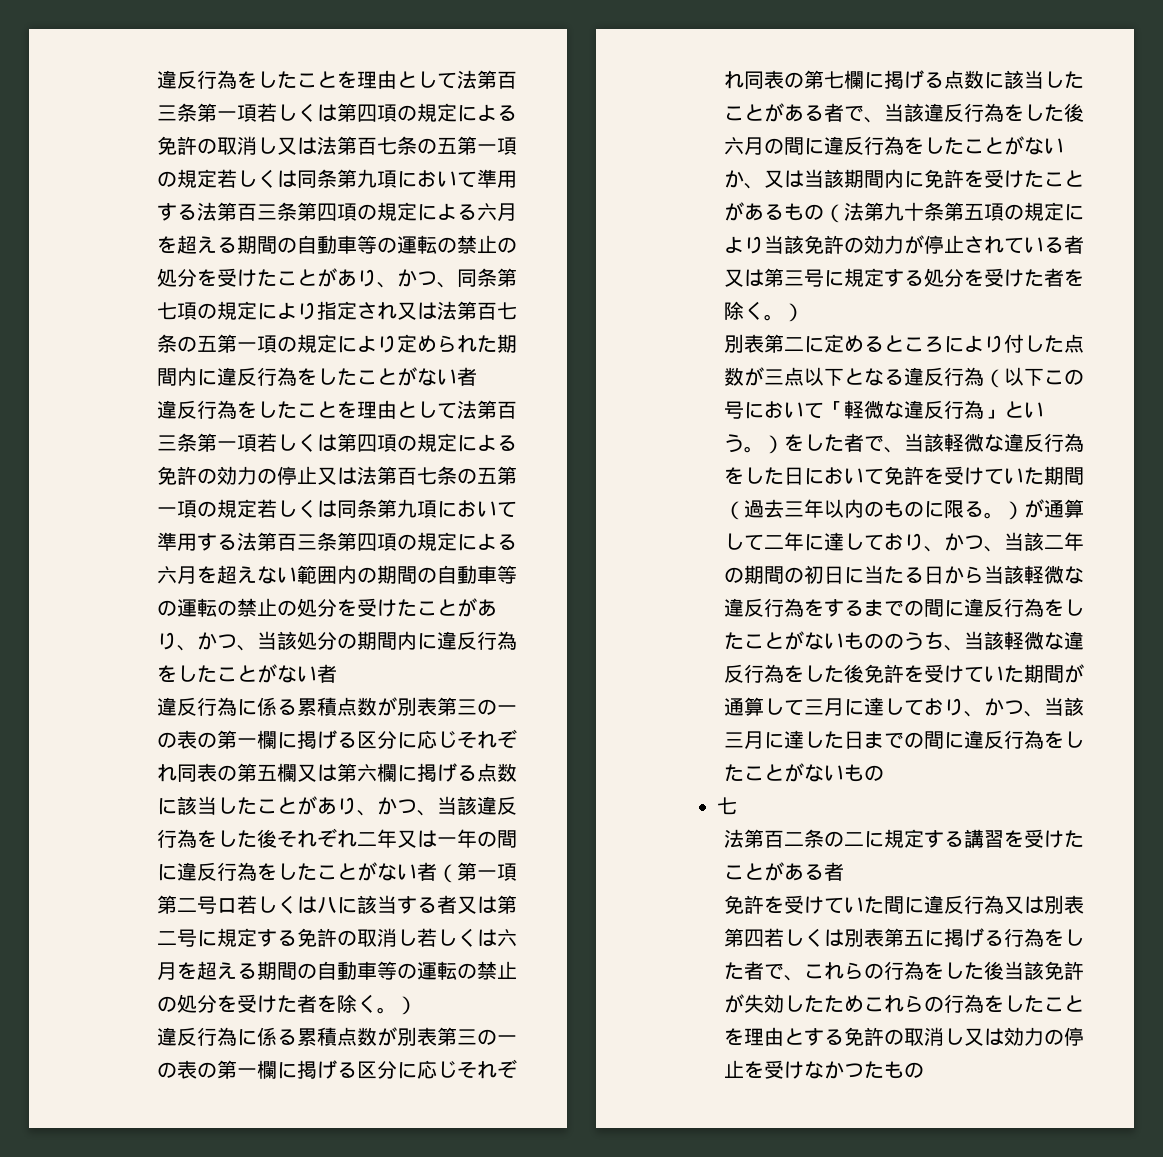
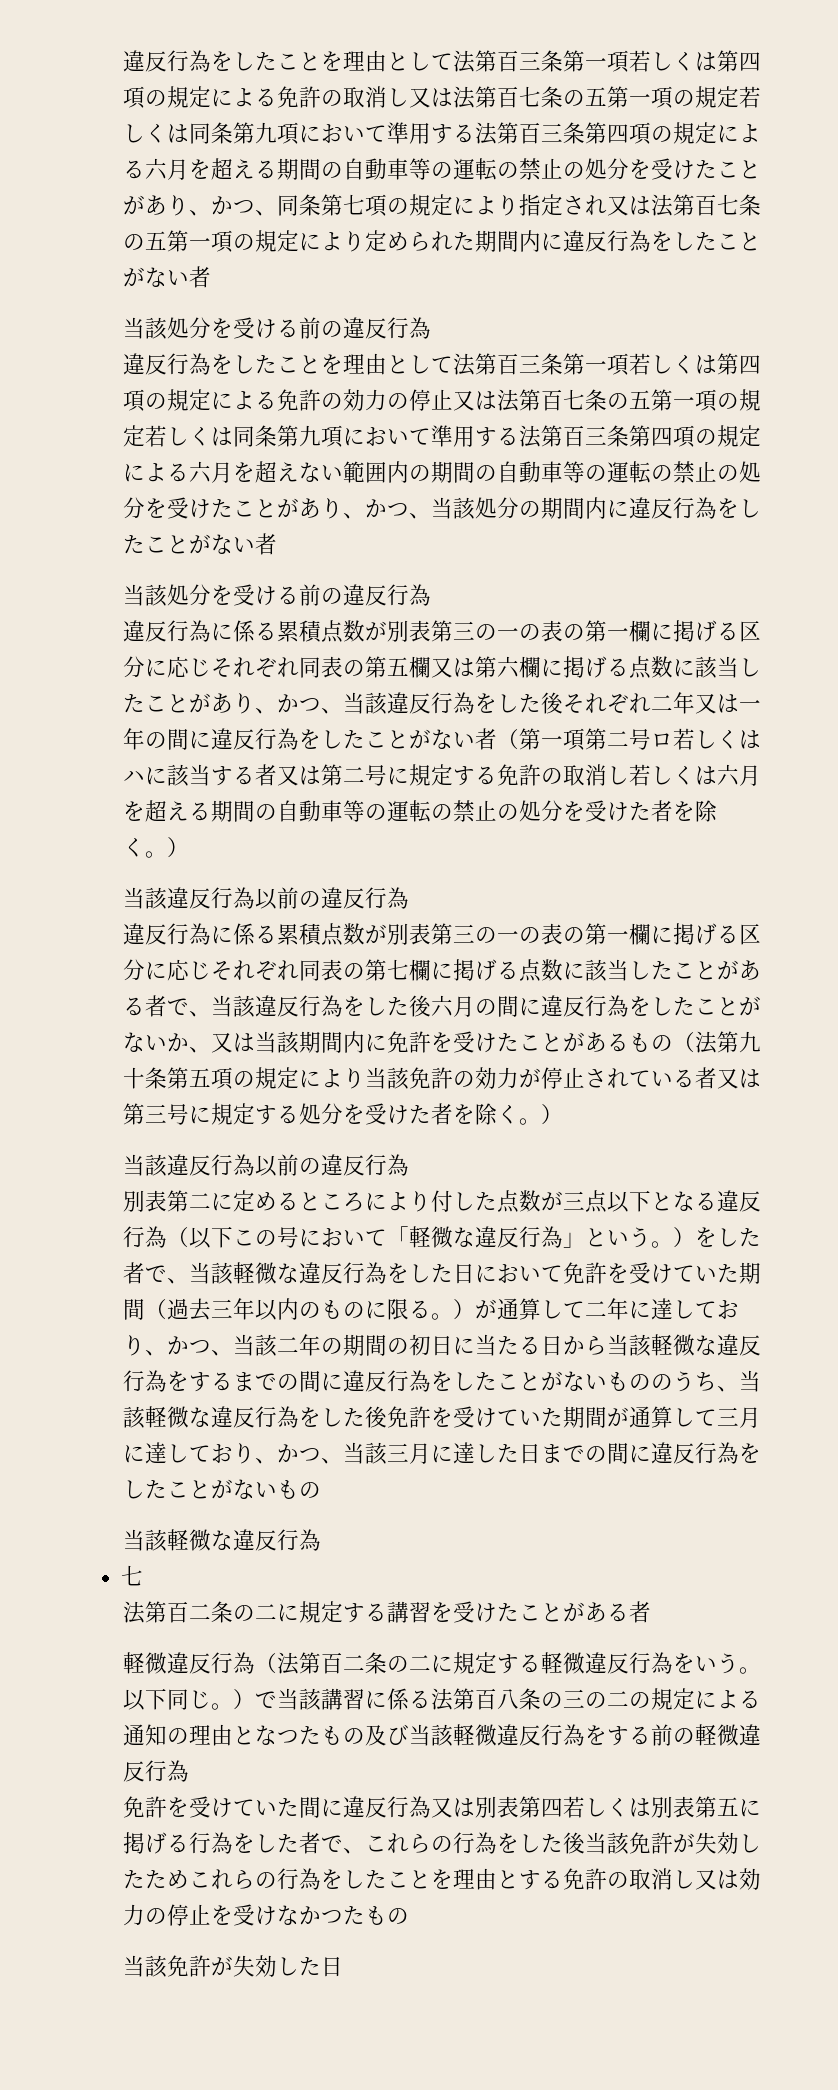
  違反行為をしたことを理由として法第百三条第一項若しくは第四項の規定による免許の取消し又は法第百七条の五第一項の規定若しくは同条第九項において準用する法第百三条第四項の規定による六月を超える期間の自動車等の運転の禁止の処分を受けたことがあり、かつ、同条第七項の規定により指定され又は法第百七条の五第一項の規定により定められた期間内に違反行為をしたことがない者
+ 当該処分を受ける前の違反行為
  違反行為をしたことを理由として法第百三条第一項若しくは第四項の規定による免許の効力の停止又は法第百七条の五第一項の規定若しくは同条第九項において準用する法第百三条第四項の規定による六月を超えない範囲内の期間の自動車等の運転の禁止の処分を受けたことがあり、かつ、当該処分の期間内に違反行為をしたことがない者
+ 当該処分を受ける前の違反行為
  違反行為に係る累積点数が別表第三の一の表の第一欄に掲げる区分に応じそれぞれ同表の第五欄又は第六欄に掲げる点数に該当したことがあり、かつ、当該違反行為をした後それぞれ二年又は一年の間に違反行為をしたことがない者（第一項第二号ロ若しくはハに該当する者又は第二号に規定する免許の取消し若しくは六月を超える期間の自動車等の運転の禁止の処分を受けた者を除く。）
+ 当該違反行為以前の違反行為
  違反行為に係る累積点数が別表第三の一の表の第一欄に掲げる区分に応じそれぞれ同表の第七欄に掲げる点数に該当したことがある者で、当該違反行為をした後六月の間に違反行為をしたことがないか、又は当該期間内に免許を受けたことがあるもの（法第九十条第五項の規定により当該免許の効力が停止されている者又は第三号に規定する処分を受けた者を除く。）
+ 当該違反行為以前の違反行為
  別表第二に定めるところにより付した点数が三点以下となる違反行為（以下この号において「軽微な違反行為」という。）をした者で、当該軽微な違反行為をした日において免許を受けていた期間（過去三年以内のものに限る。）が通算して二年に達しており、かつ、当該二年の期間の初日に当たる日から当該軽微な違反行為をするまでの間に違反行為をしたことがないもののうち、当該軽微な違反行為をした後免許を受けていた期間が通算して三月に達しており、かつ、当該三月に達した日までの間に違反行為をしたことがないもの
+ 当該軽微な違反行為
+ 軽微違反行為（法第百二条の二に規定する軽微違反行為をいう。以下同じ。）で当該講習に係る法第百八条の三の二の規定による通知の理由となつたもの及び当該軽微違反行為をする前の軽微違反行為
+ 当該免許が失効した日

